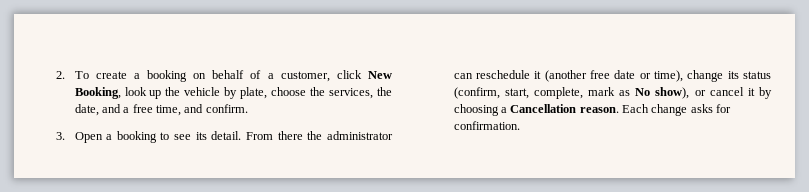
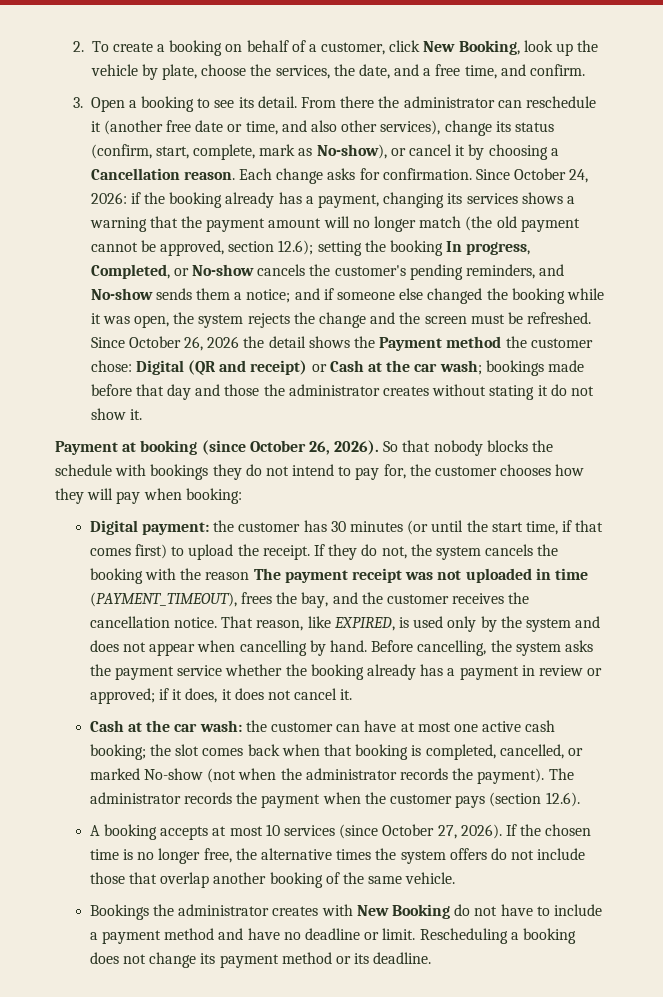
- From there the administrator can reschedule it (another free date or time), change its status (confirm, start, complete, mark as No show), or cancel it by choosing a Cancellation reason.
+ From there the administrator can reschedule it (another free date or time, and also other services), change its status (confirm, start, complete, mark as No-show), or cancel it by choosing a Cancellation reason.
+ Since October 24, 2026: if the booking already has a payment, changing its services shows a warning that the payment amount will no longer match (the old payment cannot be approved, section 12.6); setting the booking In progress, Completed, or No-show cancels the customer's pending reminders, and No-show sends them a notice; and if someone else changed the booking while it was open, the system rejects the change and the screen must be refreshed. Since October 26, 2026 the detail shows the Payment method the customer chose: Digital (QR and receipt) or Cash at the car wash; bookings made before that day and those the administrator creates without stating it do not show it.
+ Payment at booking (since October 26, 2026). So that nobody blocks the schedule with bookings they do not intend to pay for, the customer chooses how they will pay when booking:
+ Digital payment: the customer has 30 minutes (or until the start time, if that comes first) to upload the receipt. If they do not, the system cancels the booking with the reason The payment receipt was not uploaded in time (PAYMENT_TIMEOUT), frees the bay, and the customer receives the cancellation notice. That reason, like EXPIRED, is used only by the system and does not appear when cancelling by hand. Before cancelling, the system asks the payment service whether the booking already has a payment in review or approved; if it does, it does not cancel it.
+ Cash at the car wash: the customer can have at most one active cash booking; the slot comes back when that booking is completed, cancelled, or marked No-show (not when the administrator records the payment). The administrator records the payment when the customer pays (section 12.6).
+ A booking accepts at most 10 services (since October 27, 2026). If the chosen time is no longer free, the alternative times the system offers do not include those that overlap another booking of the same vehicle.
+ Bookings the administrator creates with New Booking do not have to include a payment method and have no deadline or limit. Rescheduling a booking does not change its payment method or its deadline.

